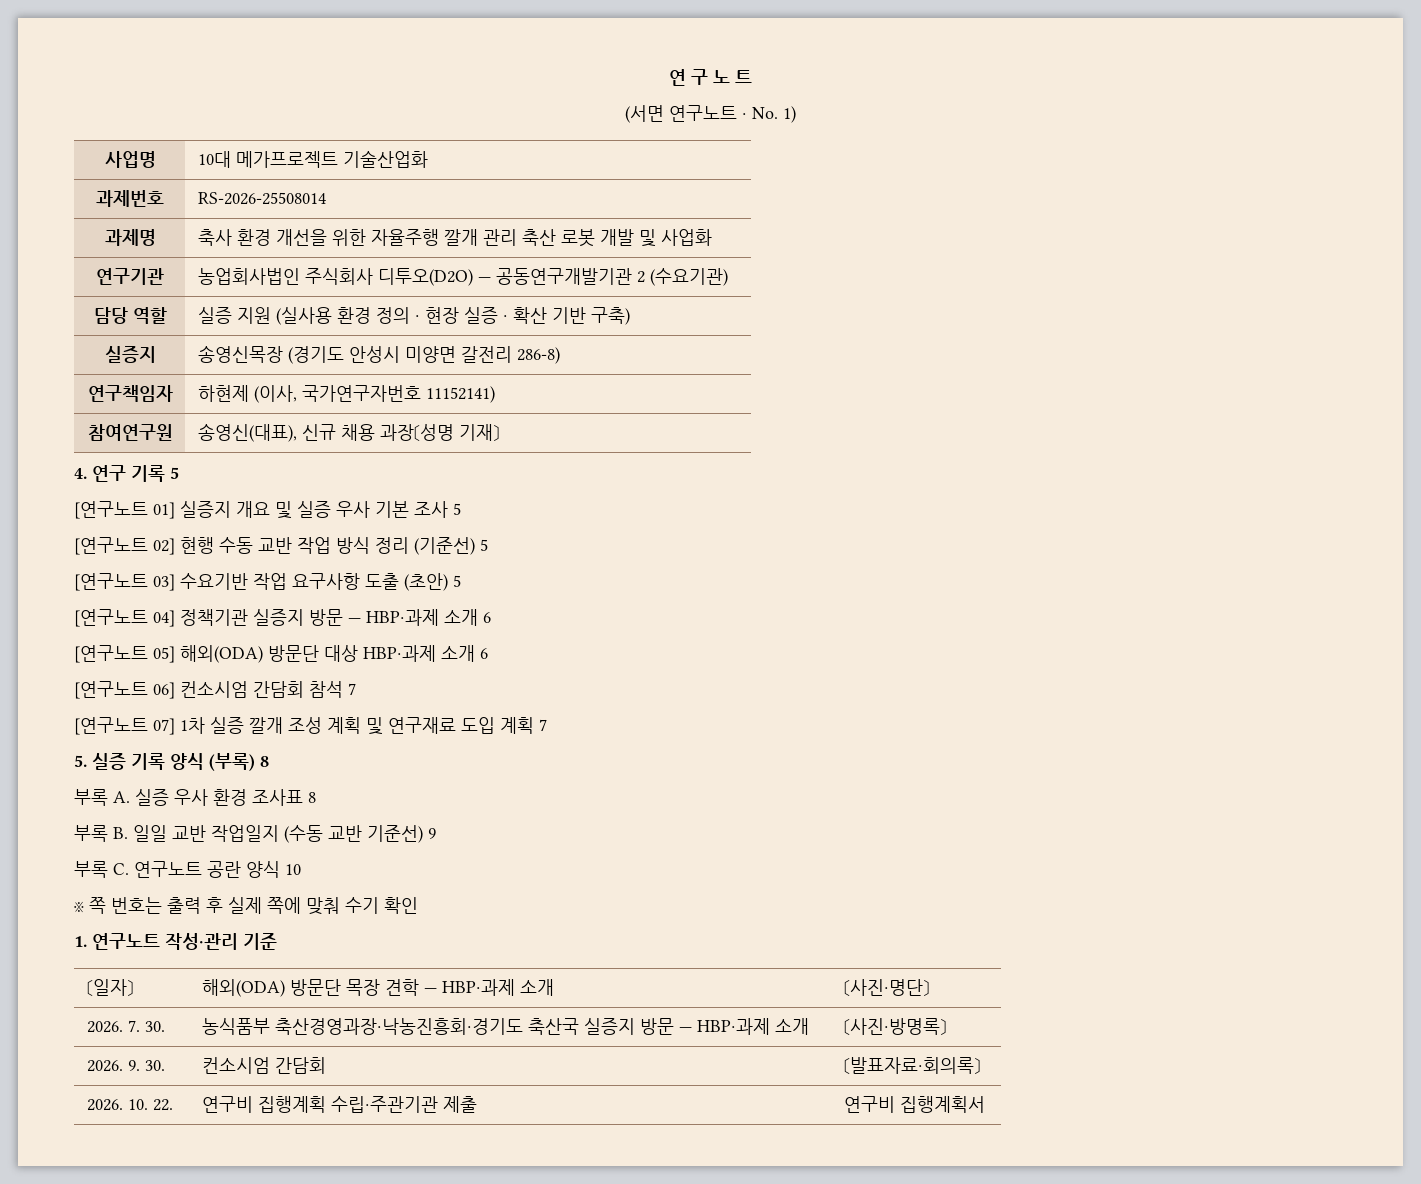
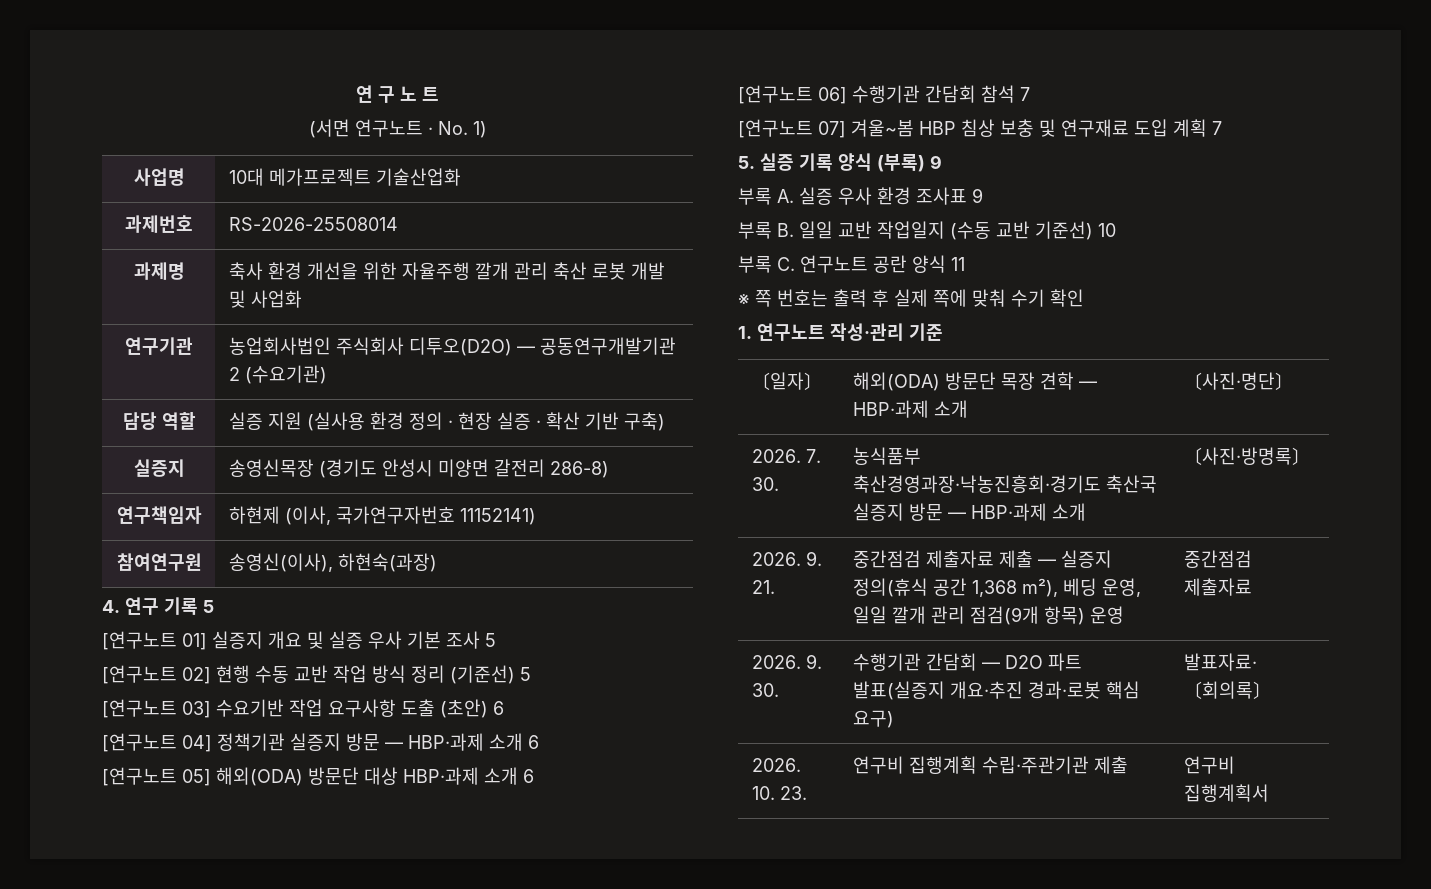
- 참여연구원 | 송영신(대표), 신규 채용 과장〔성명 기재〕
+ 참여연구원 | 송영신(이사), 하현숙(과장)
- [연구노트 03] 수요기반 작업 요구사항 도출 (초안) 5
+ [연구노트 03] 수요기반 작업 요구사항 도출 (초안) 6
- [연구노트 06] 컨소시엄 간담회 참석 7
+ [연구노트 06] 수행기관 간담회 참석 7
- [연구노트 07] 1차 실증 깔개 조성 계획 및 연구재료 도입 계획 7
+ [연구노트 07] 겨울~봄 HBP 침상 보충 및 연구재료 도입 계획 7
- 5. 실증 기록 양식 (부록) 8
+ 5. 실증 기록 양식 (부록) 9
- 부록 A. 실증 우사 환경 조사표 8
+ 부록 A. 실증 우사 환경 조사표 9
- 부록 B. 일일 교반 작업일지 (수동 교반 기준선) 9
+ 부록 B. 일일 교반 작업일지 (수동 교반 기준선) 10
- 부록 C. 연구노트 공란 양식 10
+ 부록 C. 연구노트 공란 양식 11
+ 2026. 9. 21. | 중간점검 제출자료 제출 — 실증지 정의(휴식 공간 1,368 m²), 베딩 운영, 일일 깔개 관리 점검(9개 항목) 운영 | 중간점검 제출자료
- 2026. 9. 30. | 컨소시엄 간담회 | 〔발표자료·회의록〕
+ 2026. 9. 30. | 수행기관 간담회 — D2O 파트 발표(실증지 개요·추진 경과·로봇 핵심 요구) | 발표자료·〔회의록〕
- 2026. 10. 22. | 연구비 집행계획 수립·주관기관 제출 | 연구비 집행계획서
+ 2026. 10. 23. | 연구비 집행계획 수립·주관기관 제출 | 연구비 집행계획서

